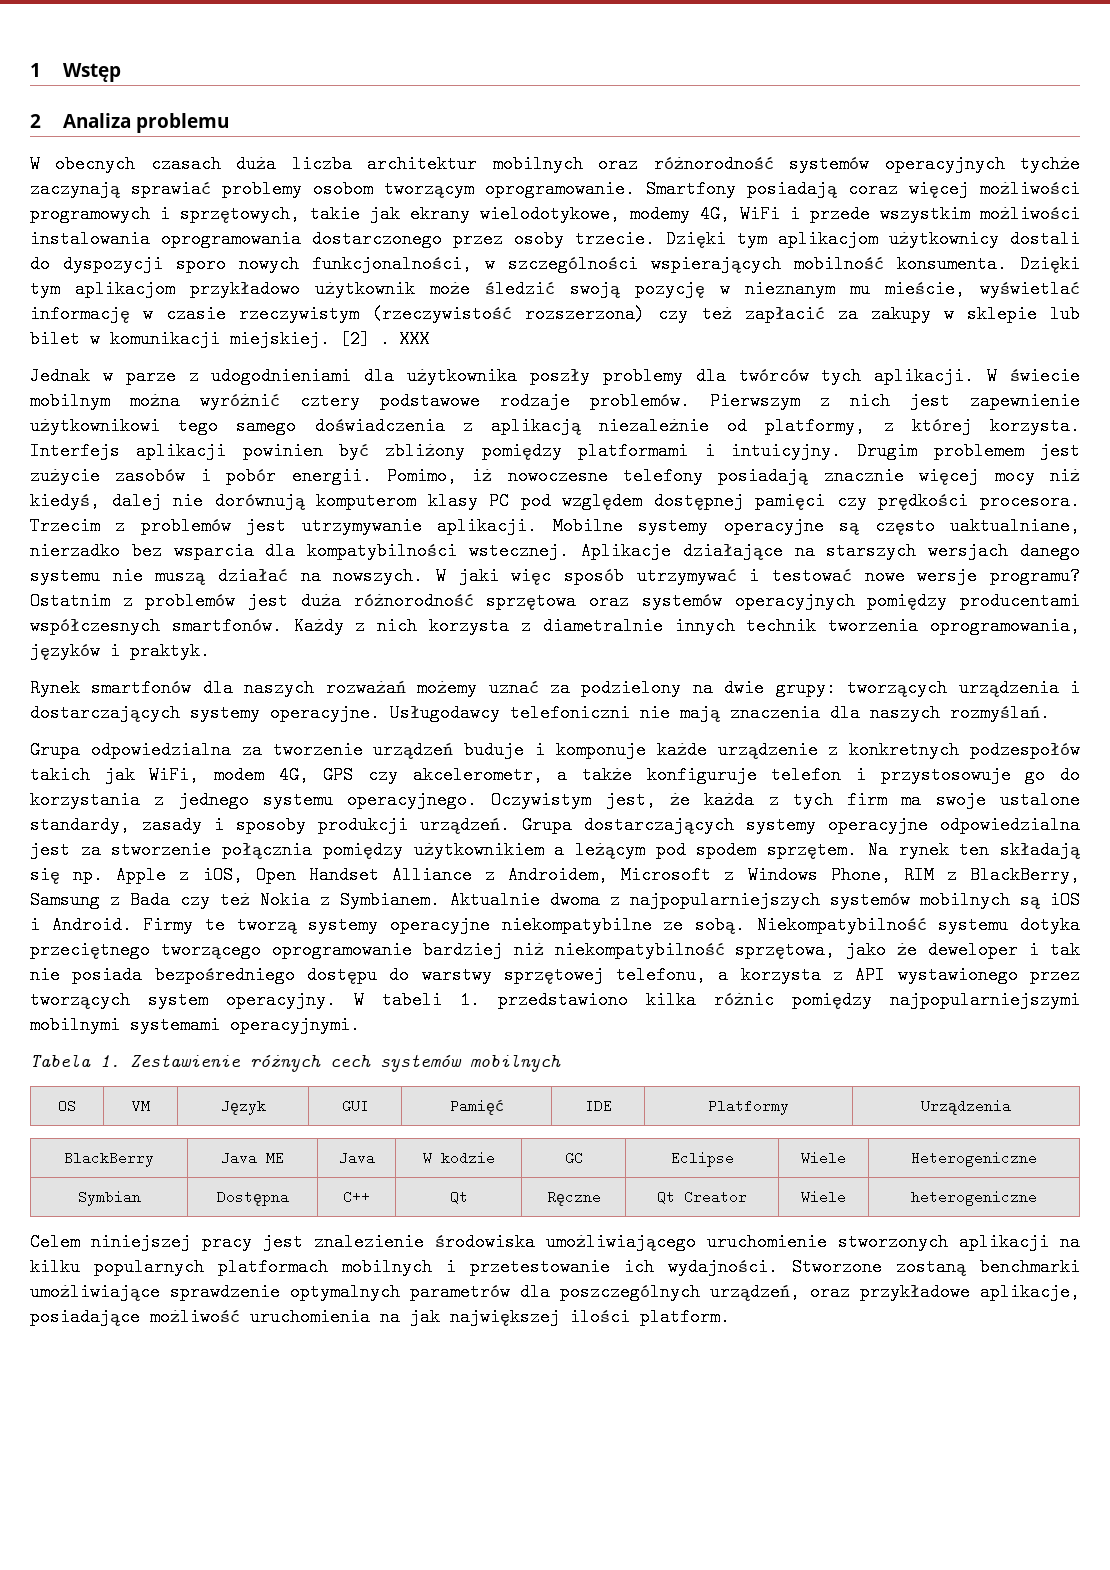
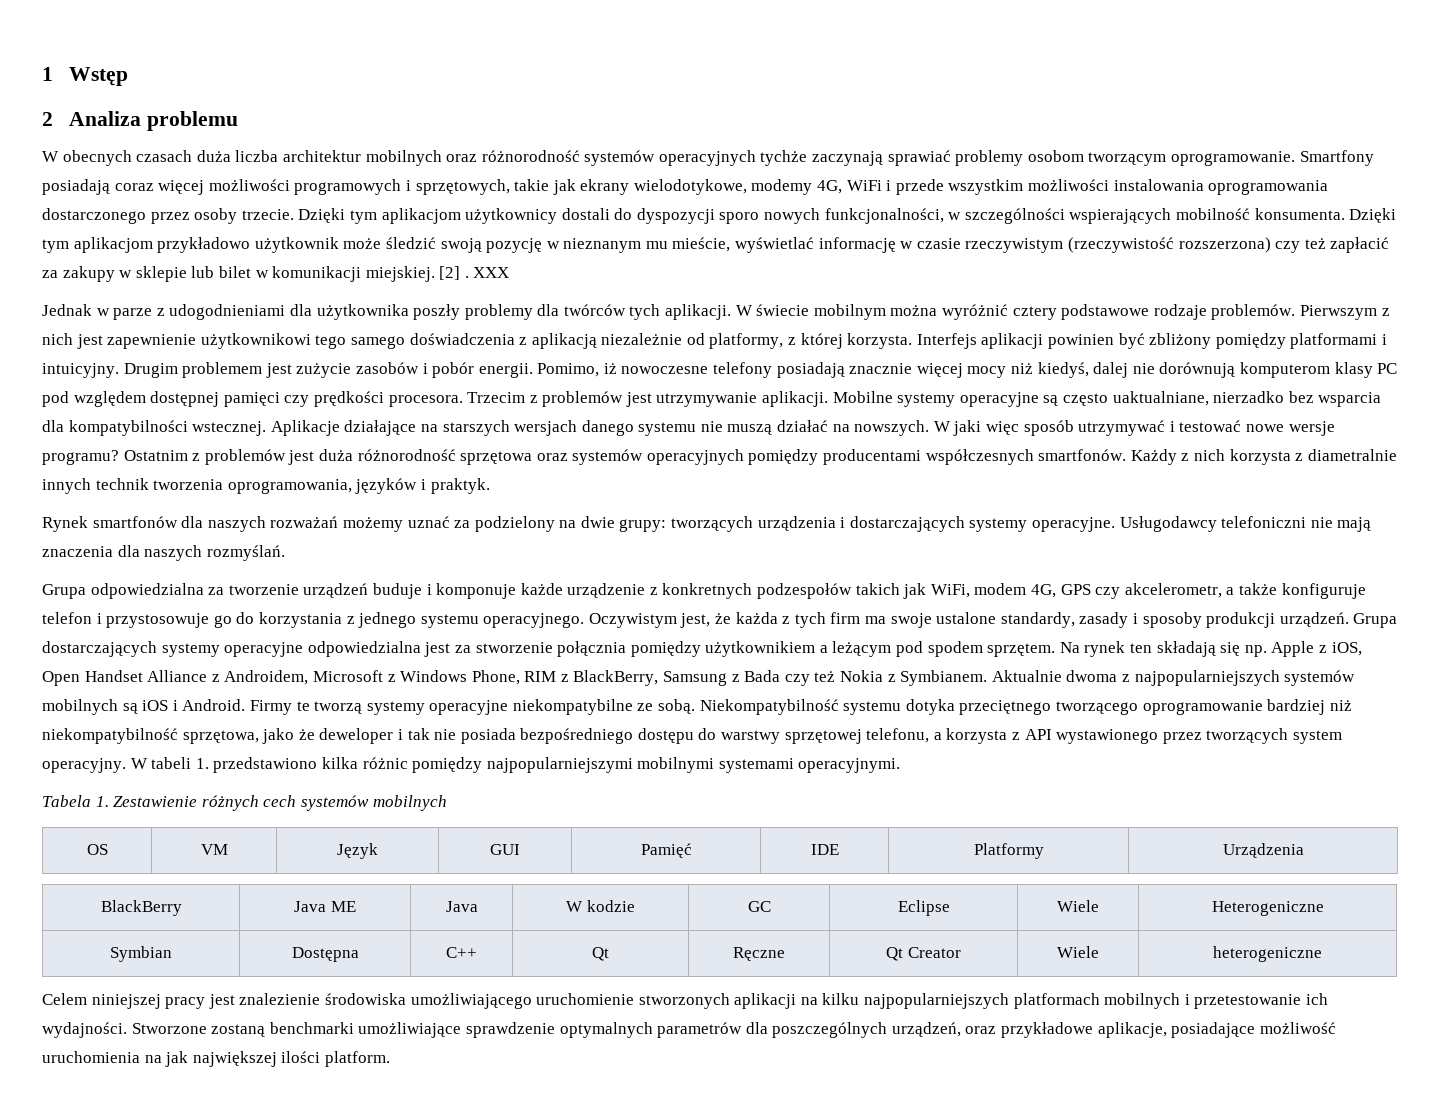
- Celem niniejszej pracy jest znalezienie środowiska umożliwiającego uruchomienie stworzonych aplikacji na kilku popularnych platformach mobilnych i przetestowanie ich wydajności.
+ Celem niniejszej pracy jest znalezienie środowiska umożliwiającego uruchomienie stworzonych aplikacji na kilku najpopularniejszych platformach mobilnych i przetestowanie ich wydajności.

